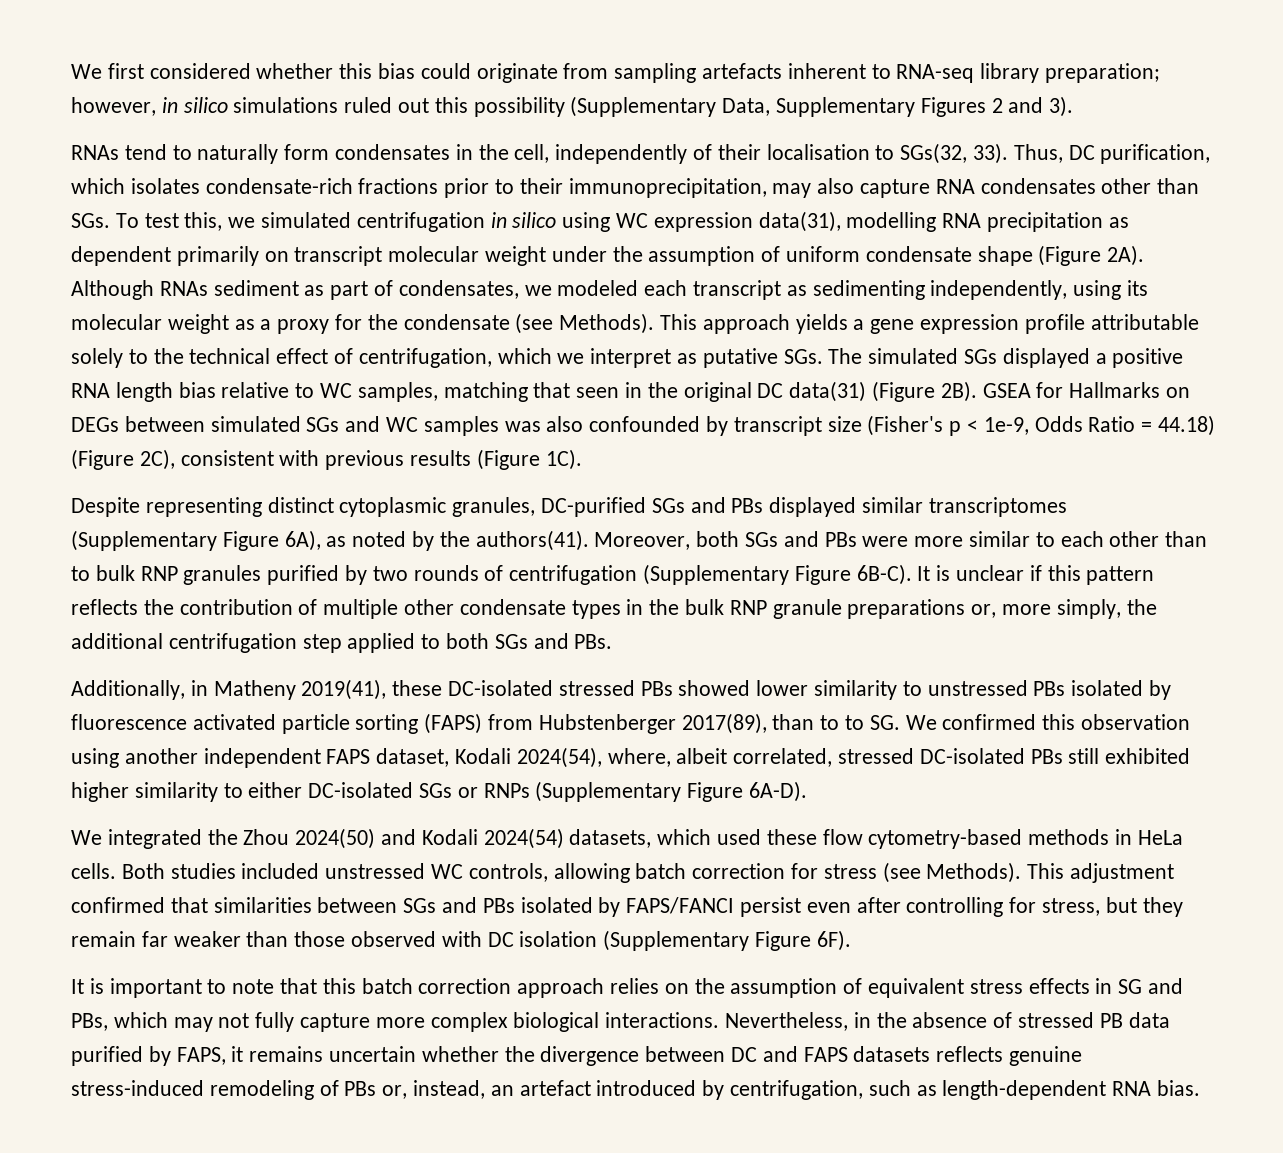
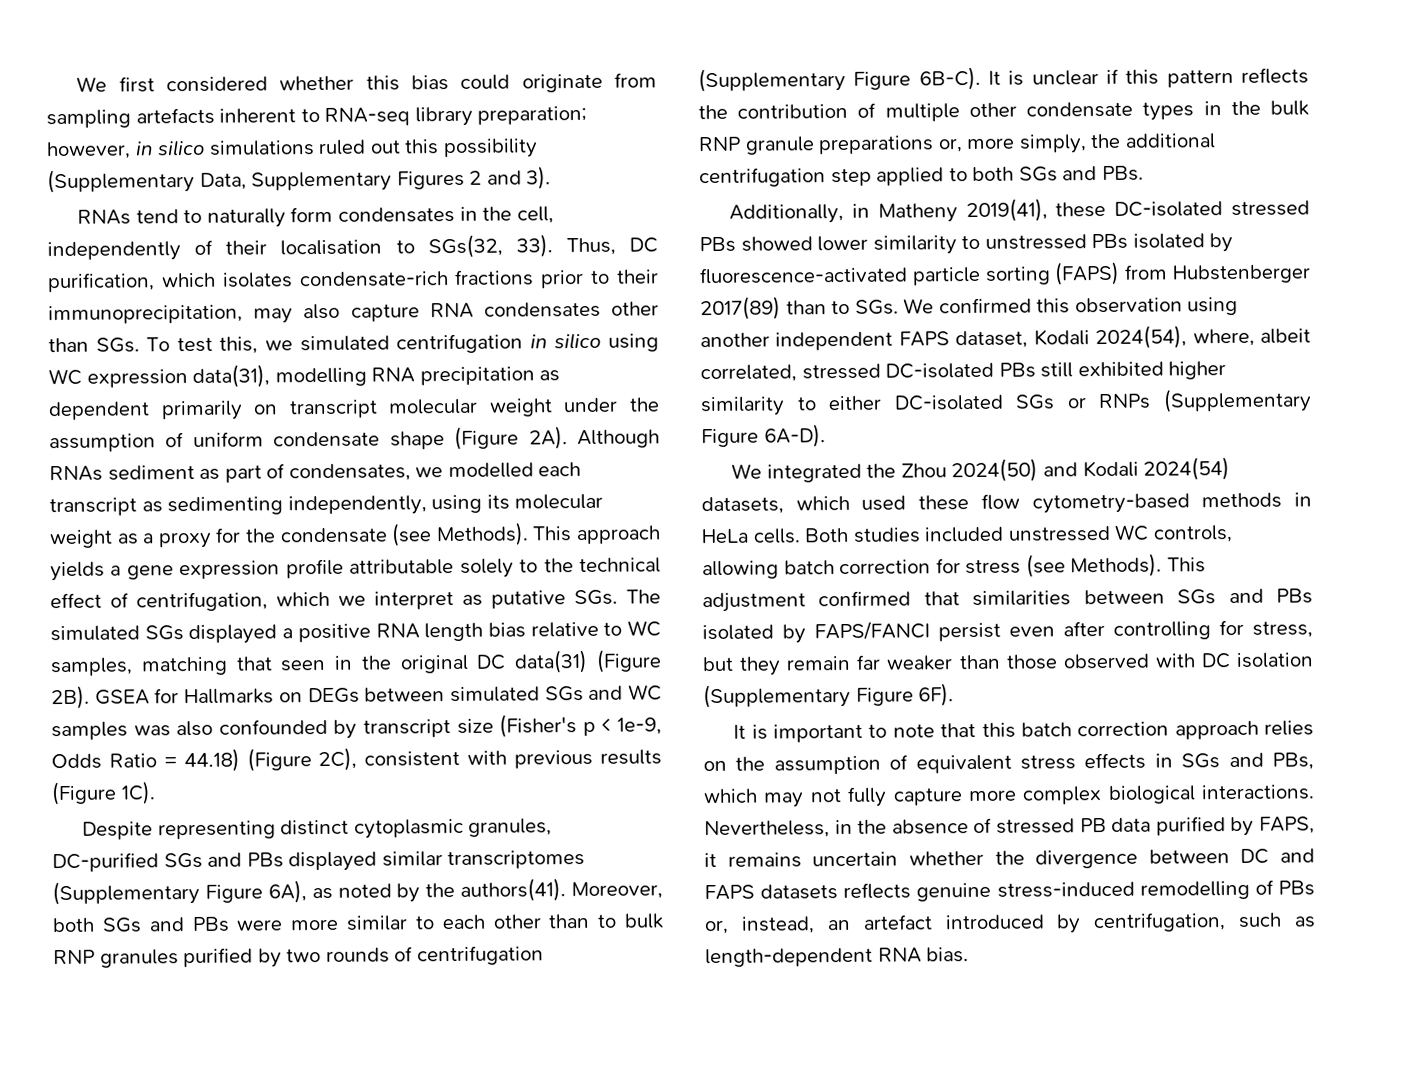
- Although RNAs sediment as part of condensates, we modeled each transcript as sedimenting independently, using its molecular weight as a proxy for the condensate (see Methods).
+ Although RNAs sediment as part of condensates, we modelled each transcript as sedimenting independently, using its molecular weight as a proxy for the condensate (see Methods).
- Additionally, in Matheny 2019(41), these DC-isolated stressed PBs showed lower similarity to unstressed PBs isolated by fluorescence activated particle sorting (FAPS) from Hubstenberger 2017(89), than to to SG. We confirmed this observation using another independent FAPS dataset, Kodali 2024(54), where, albeit correlated, stressed DC-isolated PBs still exhibited higher similarity to either DC-isolated SGs or RNPs (Supplementary Figure 6A-D).
+ Additionally, in Matheny 2019(41), these DC-isolated stressed PBs showed lower similarity to unstressed PBs isolated by fluorescence-activated particle sorting (FAPS) from Hubstenberger 2017(89) than to SGs. We confirmed this observation using another independent FAPS dataset, Kodali 2024(54), where, albeit correlated, stressed DC-isolated PBs still exhibited higher similarity to either DC-isolated SGs or RNPs (Supplementary Figure 6A-D).
- It is important to note that this batch correction approach relies on the assumption of equivalent stress effects in SG and PBs, which may not fully capture more complex biological interactions.
+ It is important to note that this batch correction approach relies on the assumption of equivalent stress effects in SGs and PBs, which may not fully capture more complex biological interactions.
- Nevertheless, in the absence of stressed PB data purified by FAPS, it remains uncertain whether the divergence between DC and FAPS datasets reflects genuine stress-induced remodeling of PBs or, instead, an artefact introduced by centrifugation, such as length-dependent RNA bias.
+ Nevertheless, in the absence of stressed PB data purified by FAPS, it remains uncertain whether the divergence between DC and FAPS datasets reflects genuine stress-induced remodelling of PBs or, instead, an artefact introduced by centrifugation, such as length-dependent RNA bias.

